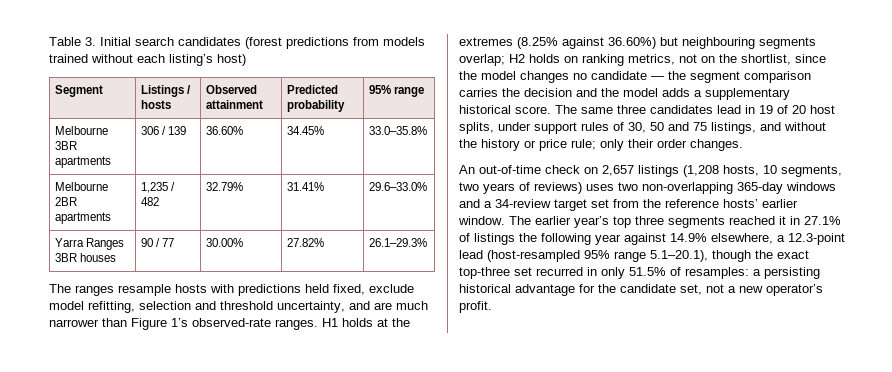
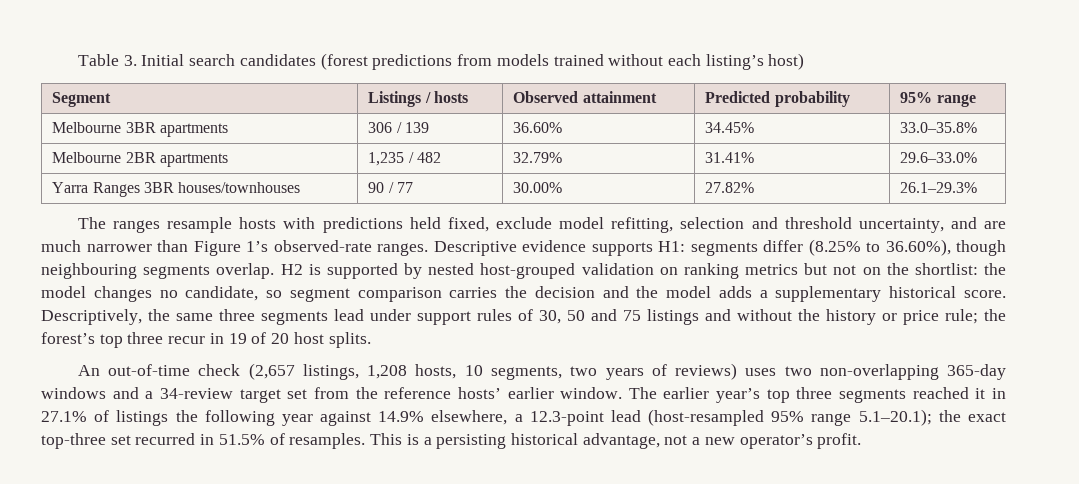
- Yarra Ranges 3BR houses | 90 / 77 | 30.00% | 27.82% | 26.1–29.3%
+ Yarra Ranges 3BR houses/townhouses | 90 / 77 | 30.00% | 27.82% | 26.1–29.3%
- H1 holds at the extremes (8.25% against 36.60%) but neighbouring segments overlap; H2 holds on ranking metrics, not on the shortlist, since the model changes no candidate — the segment comparison carries the decision and the model adds a supplementary historical score.
+ Descriptive evidence supports H1: segments differ (8.25% to 36.60%), though neighbouring segments overlap. H2 is supported by nested host-grouped validation on ranking metrics but not on the shortlist: the model changes no candidate, so segment comparison carries the decision and the model adds a supplementary historical score.
- The same three candidates lead in 19 of 20 host splits, under support rules of 30, 50 and 75 listings, and without the history or price rule; only their order changes.
+ Descriptively, the same three segments lead under support rules of 30, 50 and 75 listings and without the history or price rule; the forest’s top three recur in 19 of 20 host splits.
- An out-of-time check on 2,657 listings (1,208 hosts, 10 segments, two years of reviews) uses two non-overlapping 365-day windows and a 34-review target set from the reference hosts’ earlier window.
+ An out-of-time check (2,657 listings, 1,208 hosts, 10 segments, two years of reviews) uses two non-overlapping 365-day windows and a 34-review target set from the reference hosts’ earlier window.
- The earlier year’s top three segments reached it in 27.1% of listings the following year against 14.9% elsewhere, a 12.3-point lead (host-resampled 95% range 5.1–20.1), though the exact top-three set recurred in only 51.5% of resamples: a persisting historical advantage for the candidate set, not a new operator’s profit.
+ The earlier year’s top three segments reached it in 27.1% of listings the following year against 14.9% elsewhere, a 12.3-point lead (host-resampled 95% range 5.1–20.1); the exact top-three set recurred in 51.5% of resamples. This is a persisting historical advantage, not a new operator’s profit.

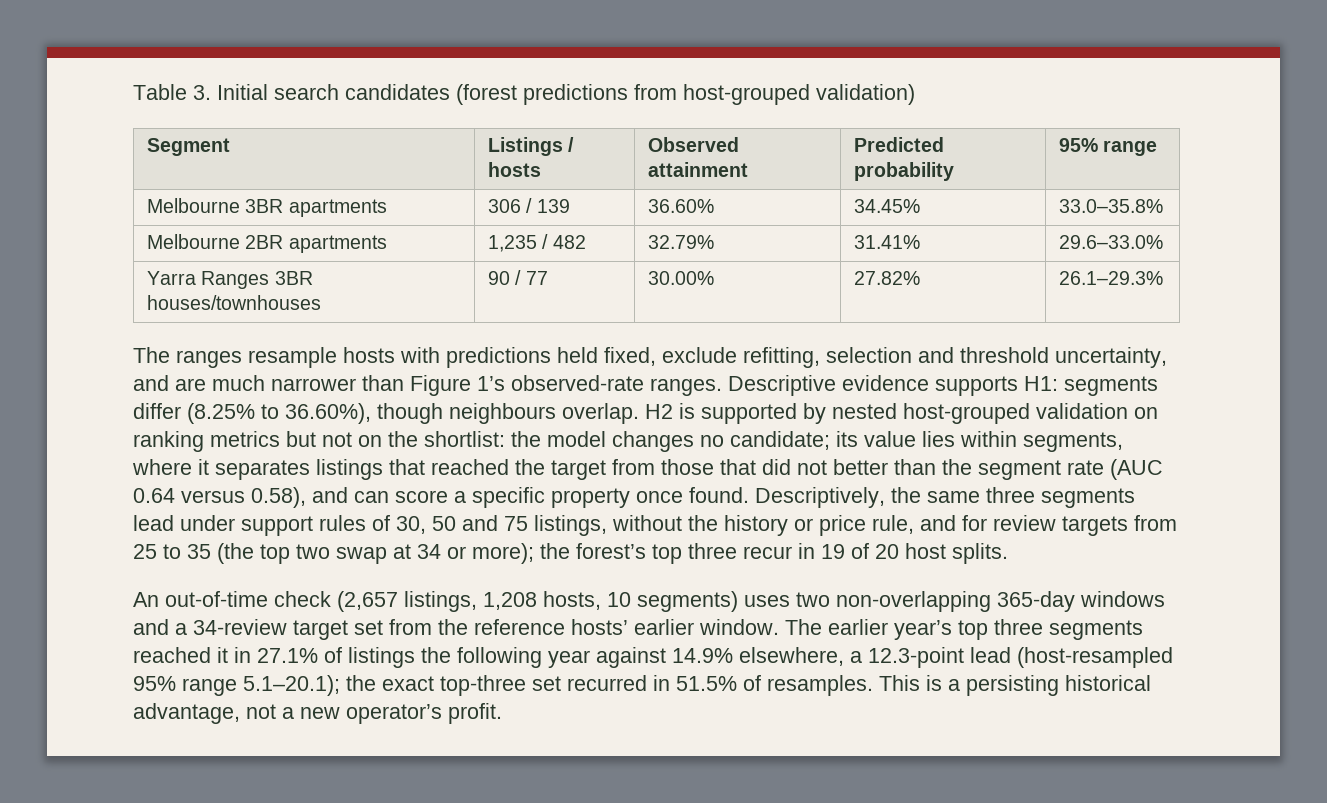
- Table 3. Initial search candidates (forest predictions from models trained without each listing’s host)
+ Table 3. Initial search candidates (forest predictions from host-grouped validation)
- The ranges resample hosts with predictions held fixed, exclude model refitting, selection and threshold uncertainty, and are much narrower than Figure 1’s observed-rate ranges.
+ The ranges resample hosts with predictions held fixed, exclude refitting, selection and threshold uncertainty, and are much narrower than Figure 1’s observed-rate ranges.
- Descriptive evidence supports H1: segments differ (8.25% to 36.60%), though neighbouring segments overlap.
+ Descriptive evidence supports H1: segments differ (8.25% to 36.60%), though neighbours overlap.
- H2 is supported by nested host-grouped validation on ranking metrics but not on the shortlist: the model changes no candidate, so segment comparison carries the decision and the model adds a supplementary historical score.
+ H2 is supported by nested host-grouped validation on ranking metrics but not on the shortlist: the model changes no candidate; its value lies within segments, where it separates listings that reached the target from those that did not better than the segment rate (AUC 0.64 versus 0.58), and can score a specific property once found.
- Descriptively, the same three segments lead under support rules of 30, 50 and 75 listings and without the history or price rule; the forest’s top three recur in 19 of 20 host splits.
+ Descriptively, the same three segments lead under support rules of 30, 50 and 75 listings, without the history or price rule, and for review targets from 25 to 35 (the top two swap at 34 or more); the forest’s top three recur in 19 of 20 host splits.
- An out-of-time check (2,657 listings, 1,208 hosts, 10 segments, two years of reviews) uses two non-overlapping 365-day windows and a 34-review target set from the reference hosts’ earlier window.
+ An out-of-time check (2,657 listings, 1,208 hosts, 10 segments) uses two non-overlapping 365-day windows and a 34-review target set from the reference hosts’ earlier window.

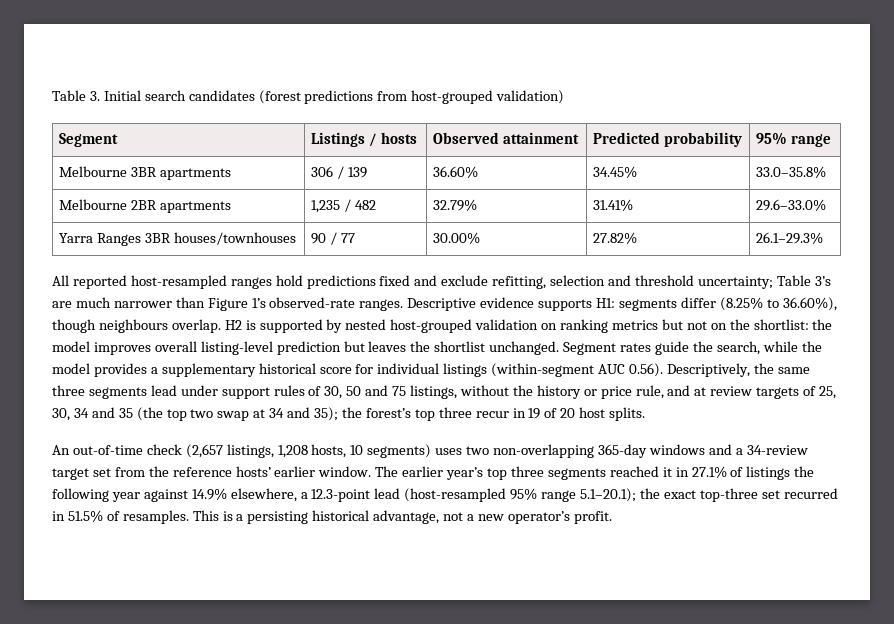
- The ranges resample hosts with predictions held fixed, exclude refitting, selection and threshold uncertainty, and are much narrower than Figure 1’s observed-rate ranges.
+ All reported host-resampled ranges hold predictions fixed and exclude refitting, selection and threshold uncertainty; Table 3’s are much narrower than Figure 1’s observed-rate ranges.
- H2 is supported by nested host-grouped validation on ranking metrics but not on the shortlist: the model changes no candidate; its value lies within segments, where it separates listings that reached the target from those that did not better than the segment rate (AUC 0.64 versus 0.58), and can score a specific property once found. Descriptively, the same three segments lead under support rules of 30, 50 and 75 listings, without the history or price rule, and for review targets from 25 to 35 (the top two swap at 34 or more); the forest’s top three recur in 19 of 20 host splits.
+ H2 is supported by nested host-grouped validation on ranking metrics but not on the shortlist: the model improves overall listing-level prediction but leaves the shortlist unchanged. Segment rates guide the search, while the model provides a supplementary historical score for individual listings (within-segment AUC 0.56). Descriptively, the same three segments lead under support rules of 30, 50 and 75 listings, without the history or price rule, and at review targets of 25, 30, 34 and 35 (the top two swap at 34 and 35); the forest’s top three recur in 19 of 20 host splits.

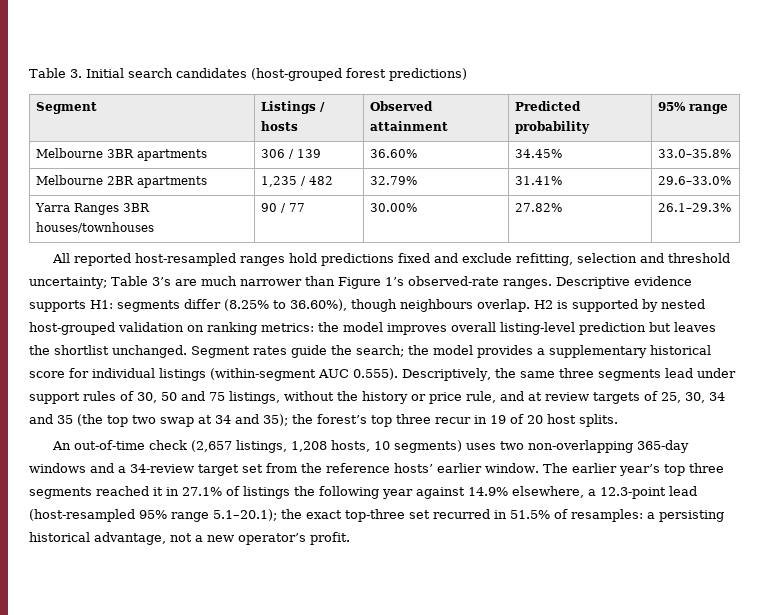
- Table 3. Initial search candidates (forest predictions from host-grouped validation)
+ Table 3. Initial search candidates (host-grouped forest predictions)
- H2 is supported by nested host-grouped validation on ranking metrics but not on the shortlist: the model improves overall listing-level prediction but leaves the shortlist unchanged.
+ H2 is supported by nested host-grouped validation on ranking metrics: the model improves overall listing-level prediction but leaves the shortlist unchanged.
- Segment rates guide the search, while the model provides a supplementary historical score for individual listings (within-segment AUC 0.56). Descriptively, the same three segments lead under support rules of 30, 50 and 75 listings, without the history or price rule, and at review targets of 25, 30, 34 and 35 (the top two swap at 34 and 35);
+ Segment rates guide the search; the model provides a supplementary historical score for individual listings (within-segment AUC 0.555). Descriptively, the same three segments lead under support rules of 30, 50 and 75 listings, without the history or price rule, and at review targets of 25, 30, 34 and 35 (the top two swap at 34 and 35);
- The earlier year’s top three segments reached it in 27.1% of listings the following year against 14.9% elsewhere, a 12.3-point lead (host-resampled 95% range 5.1–20.1); the exact top-three set recurred in 51.5% of resamples. This is a persisting historical advantage, not a new operator’s profit.
+ The earlier year’s top three segments reached it in 27.1% of listings the following year against 14.9% elsewhere, a 12.3-point lead (host-resampled 95% range 5.1–20.1); the exact top-three set recurred in 51.5% of resamples: a persisting historical advantage, not a new operator’s profit.

